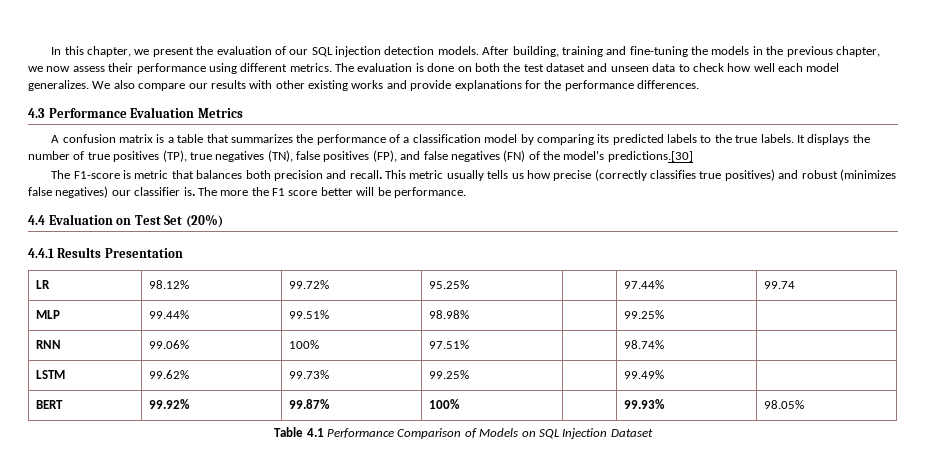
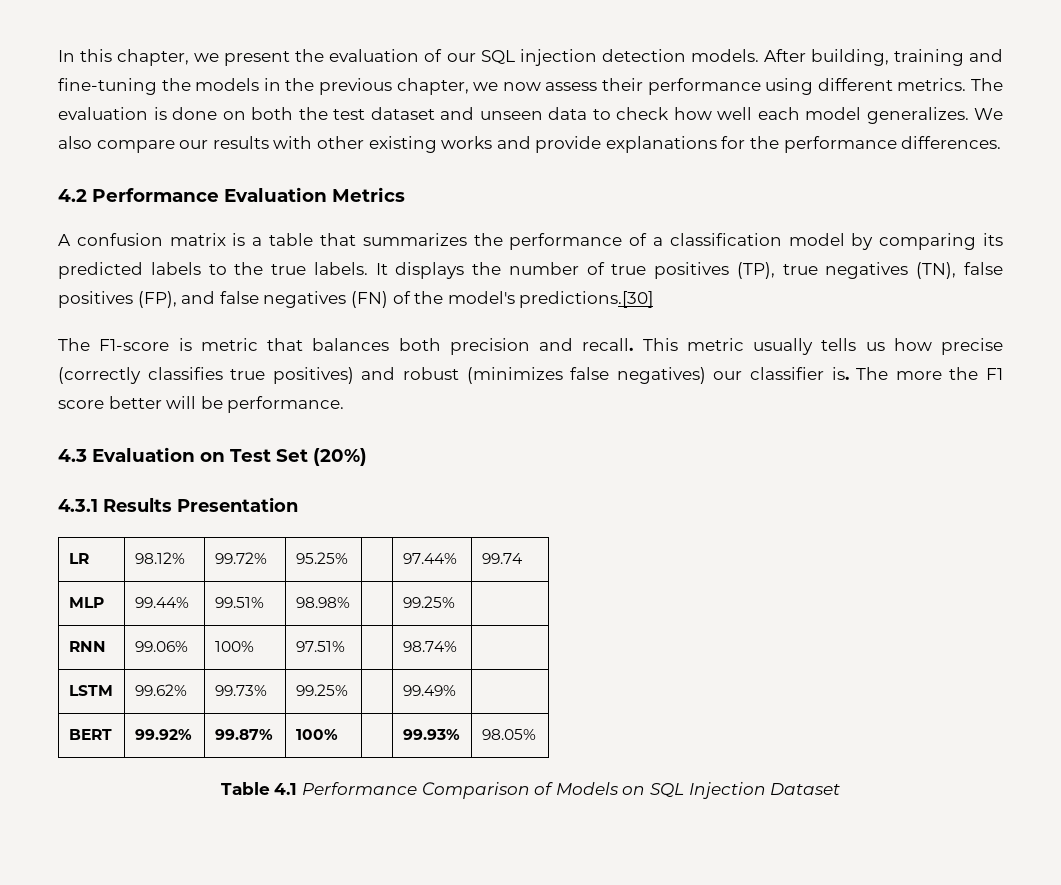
- 4.3 Performance Evaluation Metrics
+ 4.2 Performance Evaluation Metrics
- 4.4 Evaluation on Test Set (20%)
+ 4.3 Evaluation on Test Set (20%)
- 4.4.1 Results Presentation
+ 4.3.1 Results Presentation

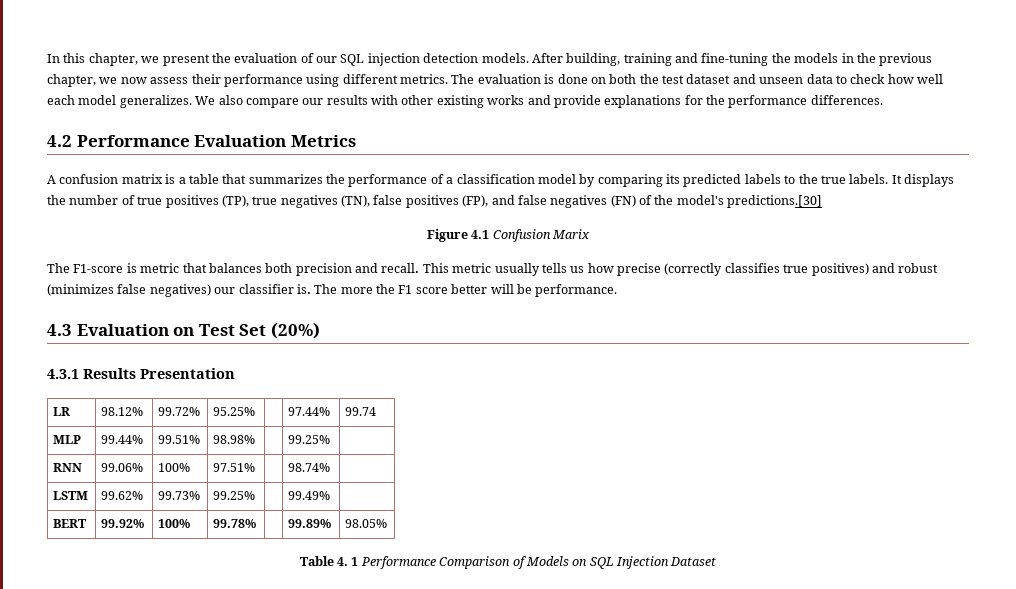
+ Figure 4.1 Confusion Marix
- BERT | 99.92% | 99.87% | 100% | | 99.93% | 98.05%
+ BERT | 99.92% | 100% | 99.78% | | 99.89% | 98.05%
- Table 4.1 Performance Comparison of Models on SQL Injection Dataset
+ Table 4. 1 Performance Comparison of Models on SQL Injection Dataset

